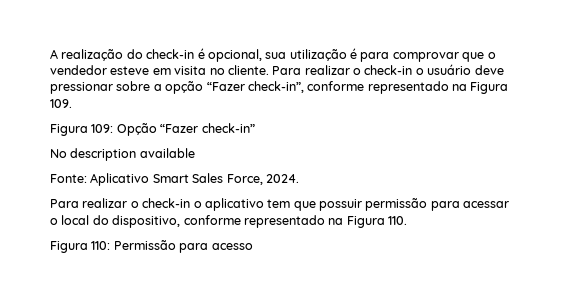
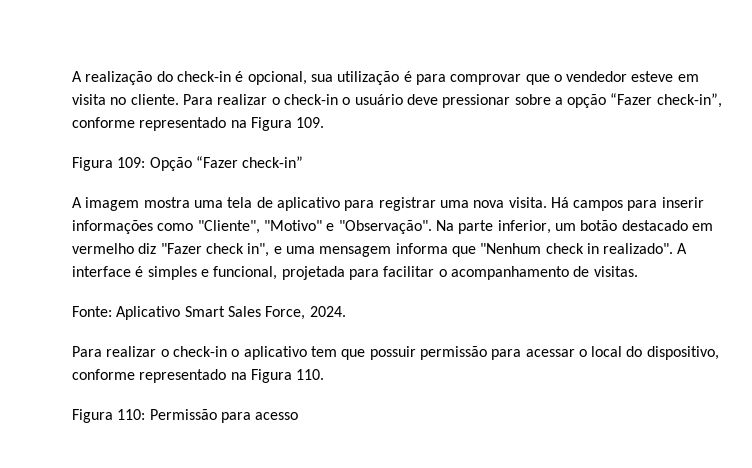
- No description available
+ A imagem mostra uma tela de aplicativo para registrar uma nova visita. Há campos para inserir informações como "Cliente", "Motivo" e "Observação". Na parte inferior, um botão destacado em vermelho diz "Fazer check in", e uma mensagem informa que "Nenhum check in realizado". A interface é simples e funcional, projetada para facilitar o acompanhamento de visitas.

